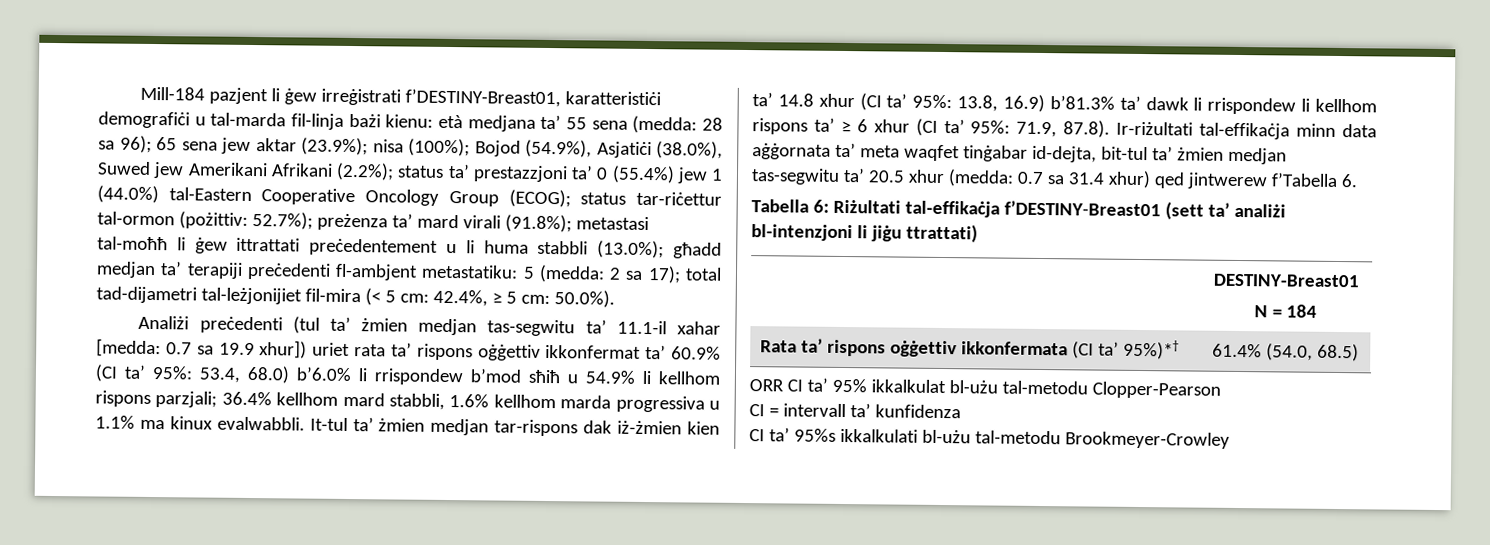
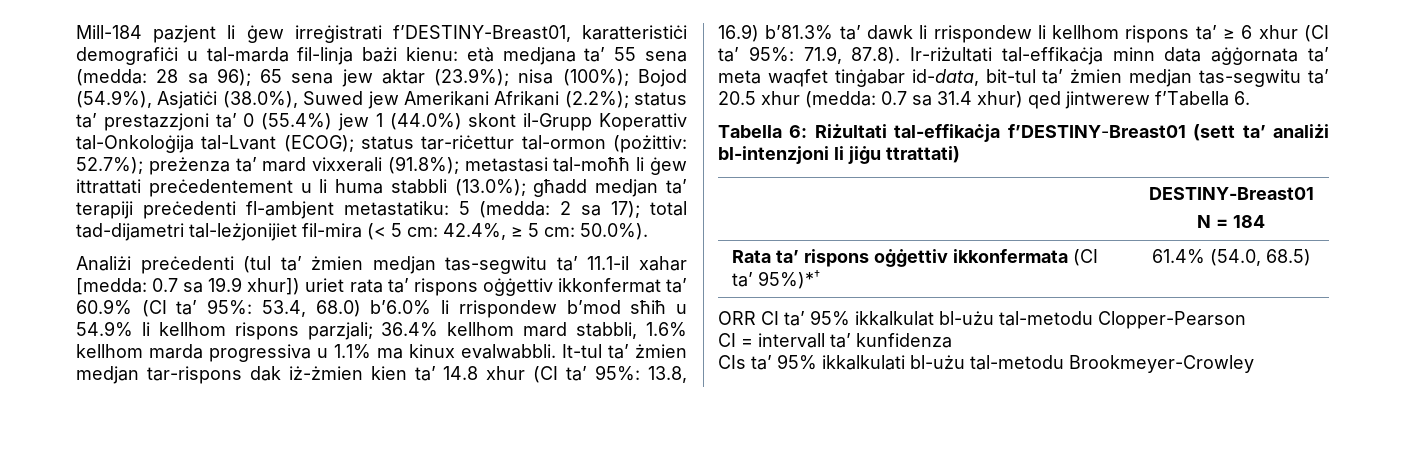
- status ta’ prestazzjoni ta’ 0 (55.4%) jew 1 (44.0%) tal-Eastern Cooperative Oncology Group (ECOG);
+ status ta’ prestazzjoni ta’ 0 (55.4%) jew 1 (44.0%) skont il-Grupp Koperattiv tal-Onkoloġija tal-Lvant (ECOG);
- preżenza ta’ mard virali (91.8%);
+ preżenza ta’ mard vixxerali (91.8%);
- It-tul ta’ żmien medjan tar-rispons dak iż-żmien kien ta’ 14.8 xhur (CI ta’ 95%: 13.8, 16.9) b’81.3% ta’ dawk li rrispondew li kellhom rispons ta’ ≥ 6 xhur (CI ta’ 95%: 71.9, 87.8). Ir-riżultati tal-effikaċja minn data aġġornata ta’ meta waqfet tinġabar id-dejta, bit-tul ta’ żmien medjan tas-segwitu ta’ 20.5 xhur (medda: 0.7 sa 31.4 xhur) qed jintwerew f’Tabella 6.
+ It-tul ta’ żmien medjan tar-rispons dak iż-żmien kien ta’ 14.8 xhur (CI ta’ 95%: 13.8, 16.9) b’81.3% ta’ dawk li rrispondew li kellhom rispons ta’ ≥ 6 xhur (CI ta’ 95%: 71.9, 87.8). Ir-riżultati tal-effikaċja minn data aġġornata ta’ meta waqfet tinġabar id-data, bit-tul ta’ żmien medjan tas-segwitu ta’ 20.5 xhur (medda: 0.7 sa 31.4 xhur) qed jintwerew f’Tabella 6.
- CI ta’ 95%s ikkalkulati bl-użu tal-metodu Brookmeyer-Crowley
+ CIs ta’ 95% ikkalkulati bl-użu tal-metodu Brookmeyer-Crowley

